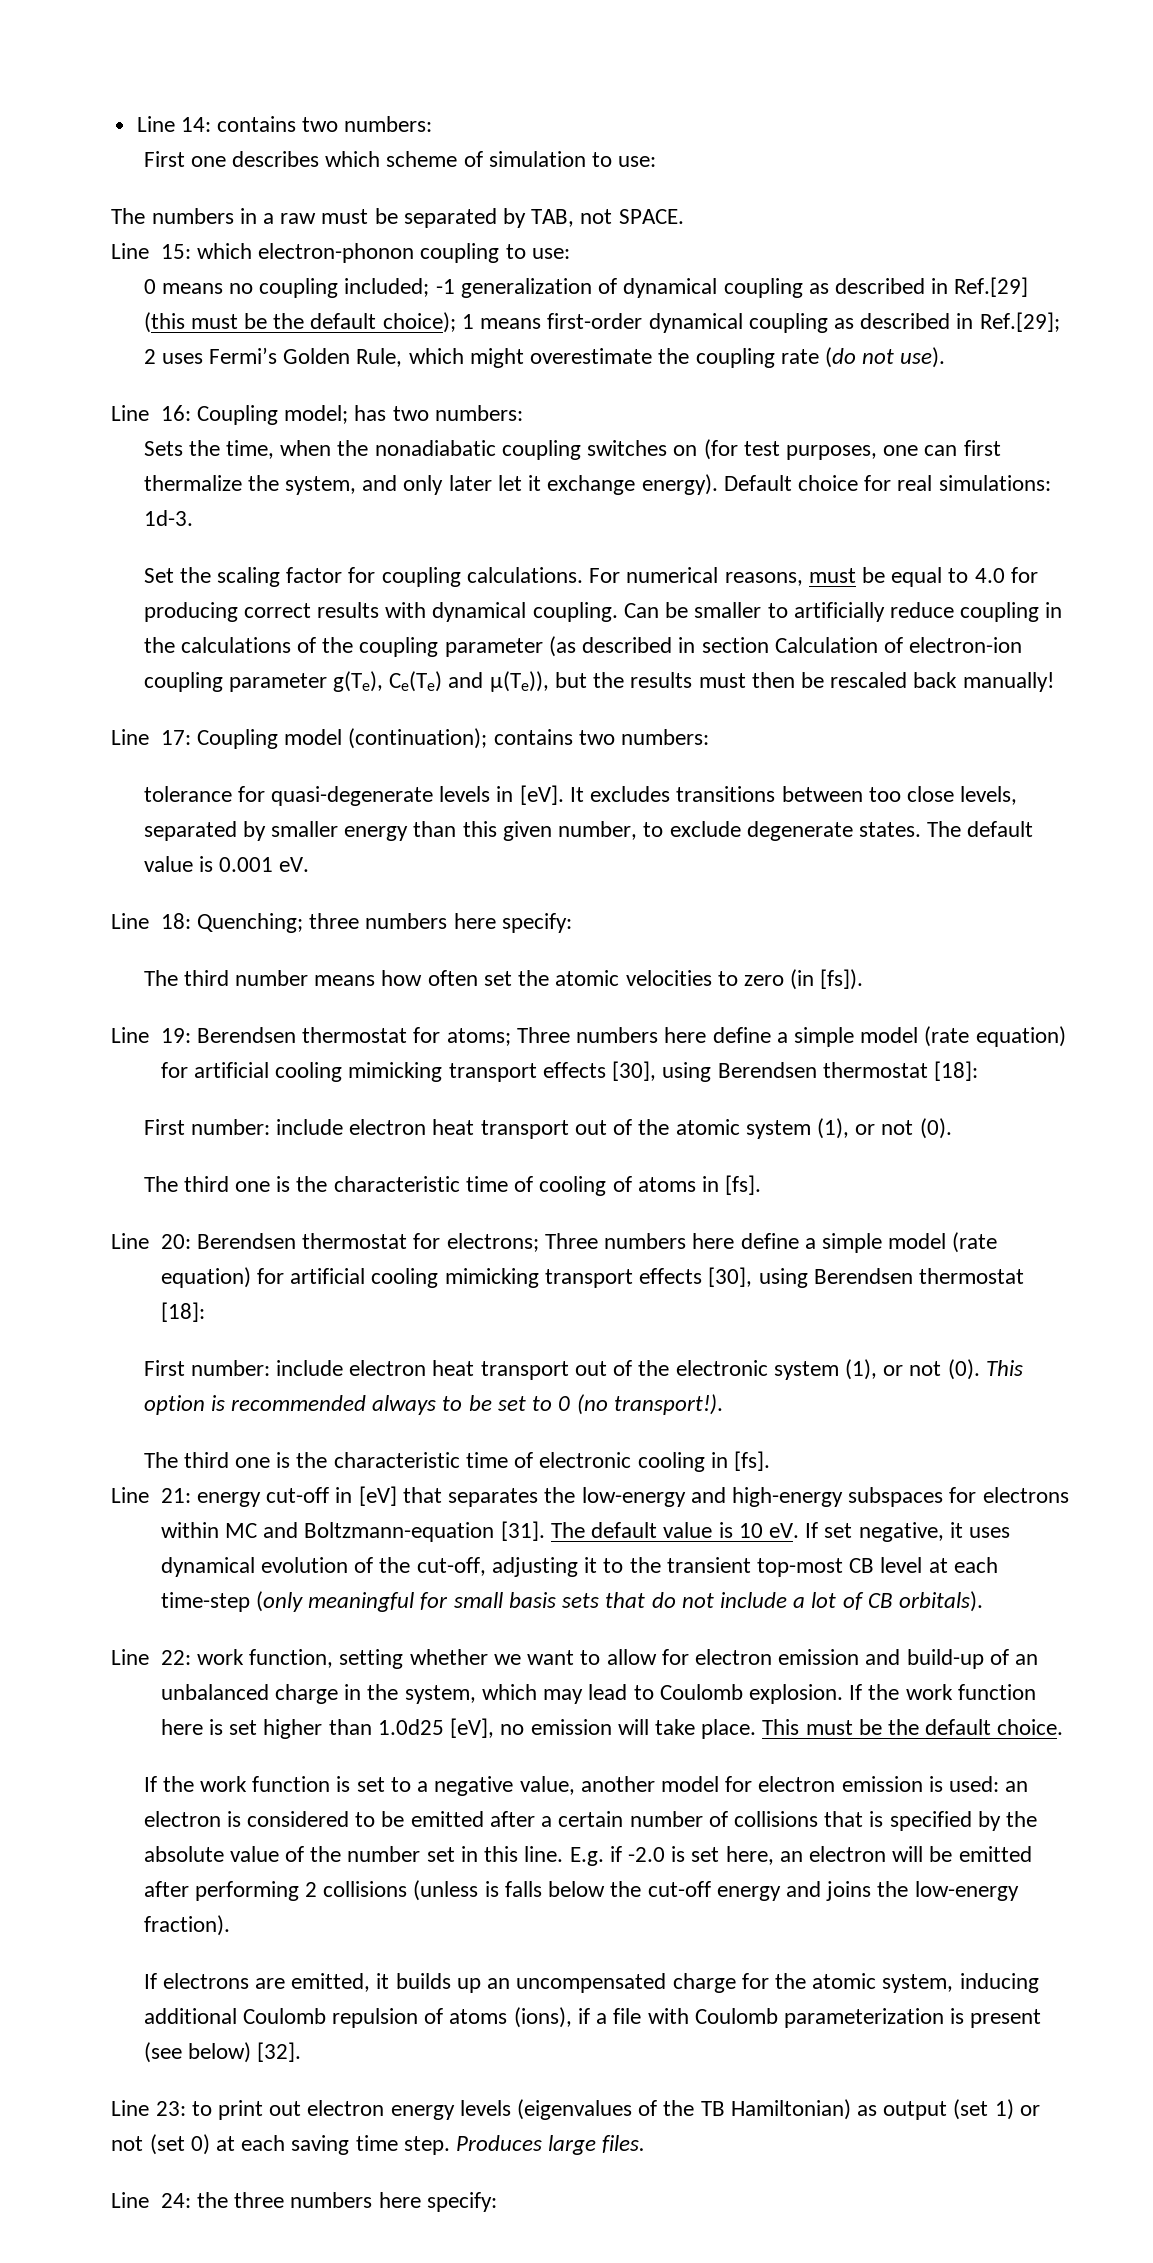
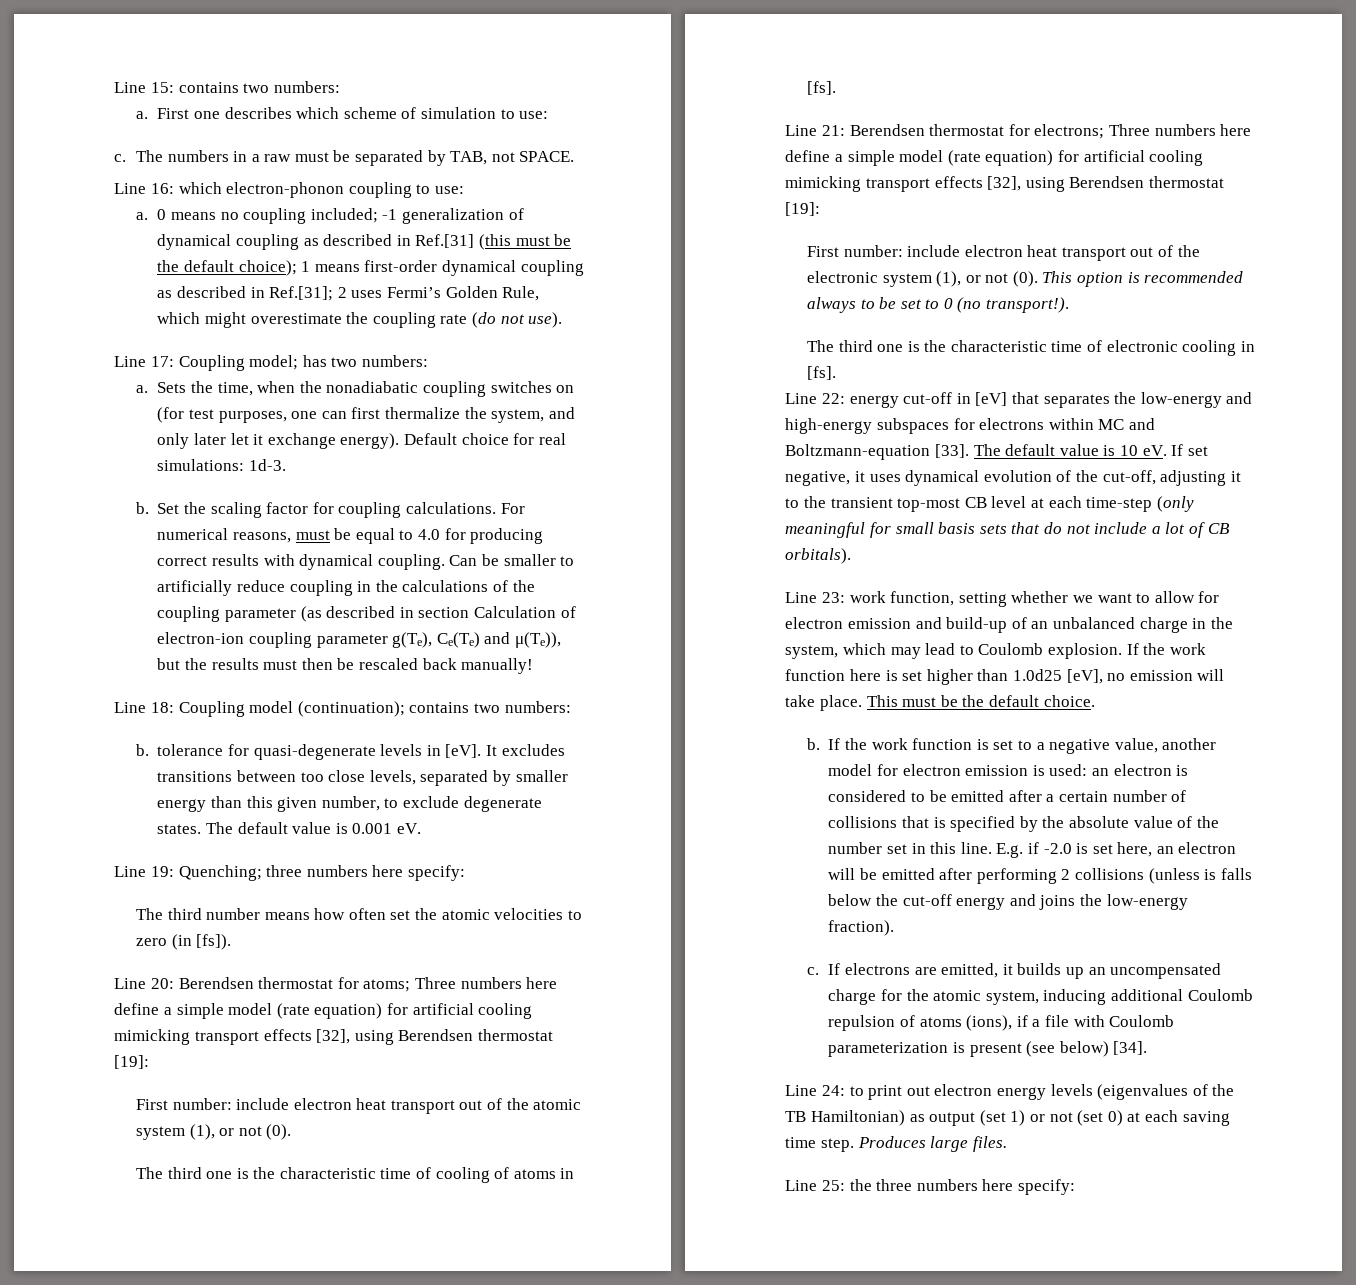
- Line 14: contains two numbers:
- First one describes which scheme of simulation to use:
- The numbers in a raw must be separated by TAB, not SPACE.
+ Line 15: contains two numbers:
+ a. First one describes which scheme of simulation to use:
+ c. The numbers in a raw must be separated by TAB, not SPACE.
- Line 15: which electron-phonon coupling to use:
- 0 means no coupling included; -1 generalization of dynamical coupling as described in Ref.[29] (this must be the default choice); 1 means first-order dynamical coupling as described in Ref.[29]; 2 uses Fermi’s Golden Rule, which might overestimate the coupling rate (do not use).
+ Line 16: which electron-phonon coupling to use:
+ a. 0 means no coupling included; -1 generalization of dynamical coupling as described in Ref.[31] (this must be the default choice); 1 means first-order dynamical coupling as described in Ref.[31]; 2 uses Fermi’s Golden Rule, which might overestimate the coupling rate (do not use).
- Line 16: Coupling model; has two numbers:
- Sets the time, when the nonadiabatic coupling switches on (for test purposes, one can first thermalize the system, and only later let it exchange energy).
+ Line 17: Coupling model; has two numbers:
+ a. Sets the time, when the nonadiabatic coupling switches on (for test purposes, one can first thermalize the system, and only later let it exchange energy).
  Default choice for real simulations: 1d-3.
- Set the scaling factor for coupling calculations.
+ b. Set the scaling factor for coupling calculations.
- Line 17: Coupling model (continuation); contains two numbers:
+ Line 18: Coupling model (continuation); contains two numbers:
- tolerance for quasi-degenerate levels in [eV].
+ b. tolerance for quasi-degenerate levels in [eV].
- Line 18: Quenching; three numbers here specify:
+ Line 19: Quenching; three numbers here specify:
- Line 19: Berendsen thermostat for atoms; Three numbers here define a simple model (rate equation) for artificial cooling mimicking transport effects [30], using Berendsen thermostat [18]:
+ Line 20: Berendsen thermostat for atoms; Three numbers here define a simple model (rate equation) for artificial cooling mimicking transport effects [32], using Berendsen thermostat [19]:
- Line 20: Berendsen thermostat for electrons; Three numbers here define a simple model (rate equation) for artificial cooling mimicking transport effects [30], using Berendsen thermostat [18]:
+ Line 21: Berendsen thermostat for electrons; Three numbers here define a simple model (rate equation) for artificial cooling mimicking transport effects [32], using Berendsen thermostat [19]:
- Line 21: energy cut-off in [eV] that separates the low-energy and high-energy subspaces for electrons within MC and Boltzmann-equation [31].
+ Line 22: energy cut-off in [eV] that separates the low-energy and high-energy subspaces for electrons within MC and Boltzmann-equation [33].
- Line 22: work function, setting whether we want to allow for electron emission and build-up of an unbalanced charge in the system, which may lead to Coulomb explosion.
+ Line 23: work function, setting whether we want to allow for electron emission and build-up of an unbalanced charge in the system, which may lead to Coulomb explosion.
  This must be the default choice.
- If the work function is set to a negative value, another model for electron emission is used: an electron is considered to be emitted after a certain number of collisions that is specified by the absolute value of the number set in this line.
+ b. If the work function is set to a negative value, another model for electron emission is used: an electron is considered to be emitted after a certain number of collisions that is specified by the absolute value of the number set in this line.
  E.g. if -2.0 is set here, an electron will be emitted after performing 2 collisions (unless is falls below the cut-off energy and joins the low-energy fraction).
- If electrons are emitted, it builds up an uncompensated charge for the atomic system, inducing additional Coulomb repulsion of atoms (ions), if a file with Coulomb parameterization is present (see below) [32].
- Line 23:
+ c. If electrons are emitted, it builds up an uncompensated charge for the atomic system, inducing additional Coulomb repulsion of atoms (ions), if a file with Coulomb parameterization is present (see below) [34].
+ Line 24:
- Line 24: the three numbers here specify:
+ Line 25: the three numbers here specify:

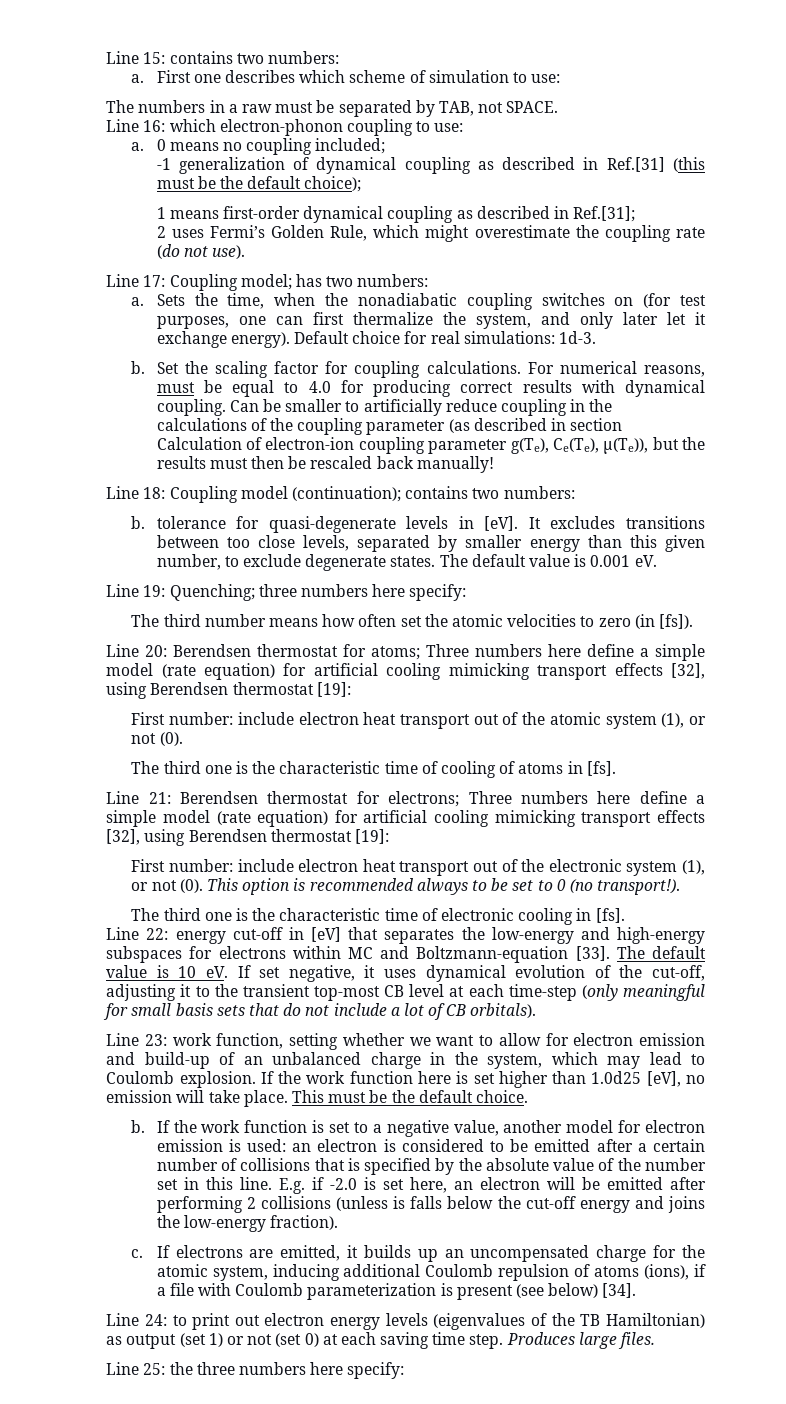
  First one describes which scheme of simulation to use:
- c. The numbers in a raw must be separated by TAB, not SPACE.
+ The numbers in a raw must be separated by TAB, not SPACE.
- 0 means no coupling included; -1 generalization of dynamical coupling as described in Ref.[31] (this must be the default choice); 1 means first-order dynamical coupling as described in Ref.[31]; 2 uses Fermi’s Golden Rule, which might overestimate the coupling rate (do not use).
+ 0 means no coupling included;
+ -1 generalization of dynamical coupling as described in Ref.[31] (this must be the default choice);
+ 1 means first-order dynamical coupling as described in Ref.[31];
+ 2 uses Fermi’s Golden Rule, which might overestimate the coupling rate (do not use).
- Can be smaller to artificially reduce coupling in the calculations of the coupling parameter (as described in section Calculation of electron-ion coupling parameter g(Te), Ce(Te) and μ(Te)), but the results must then be rescaled back manually!
+ Can be smaller to artificially reduce coupling in the calculations of the coupling parameter (as described in section Calculation of electron-ion coupling parameter g(Te), Ce(Te), μ(Te)), but the results must then be rescaled back manually!

